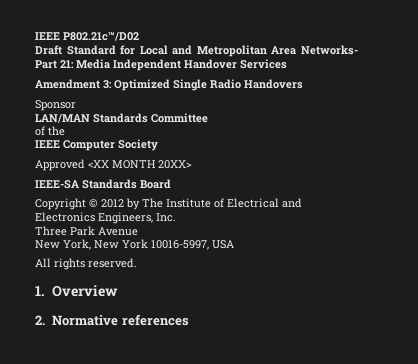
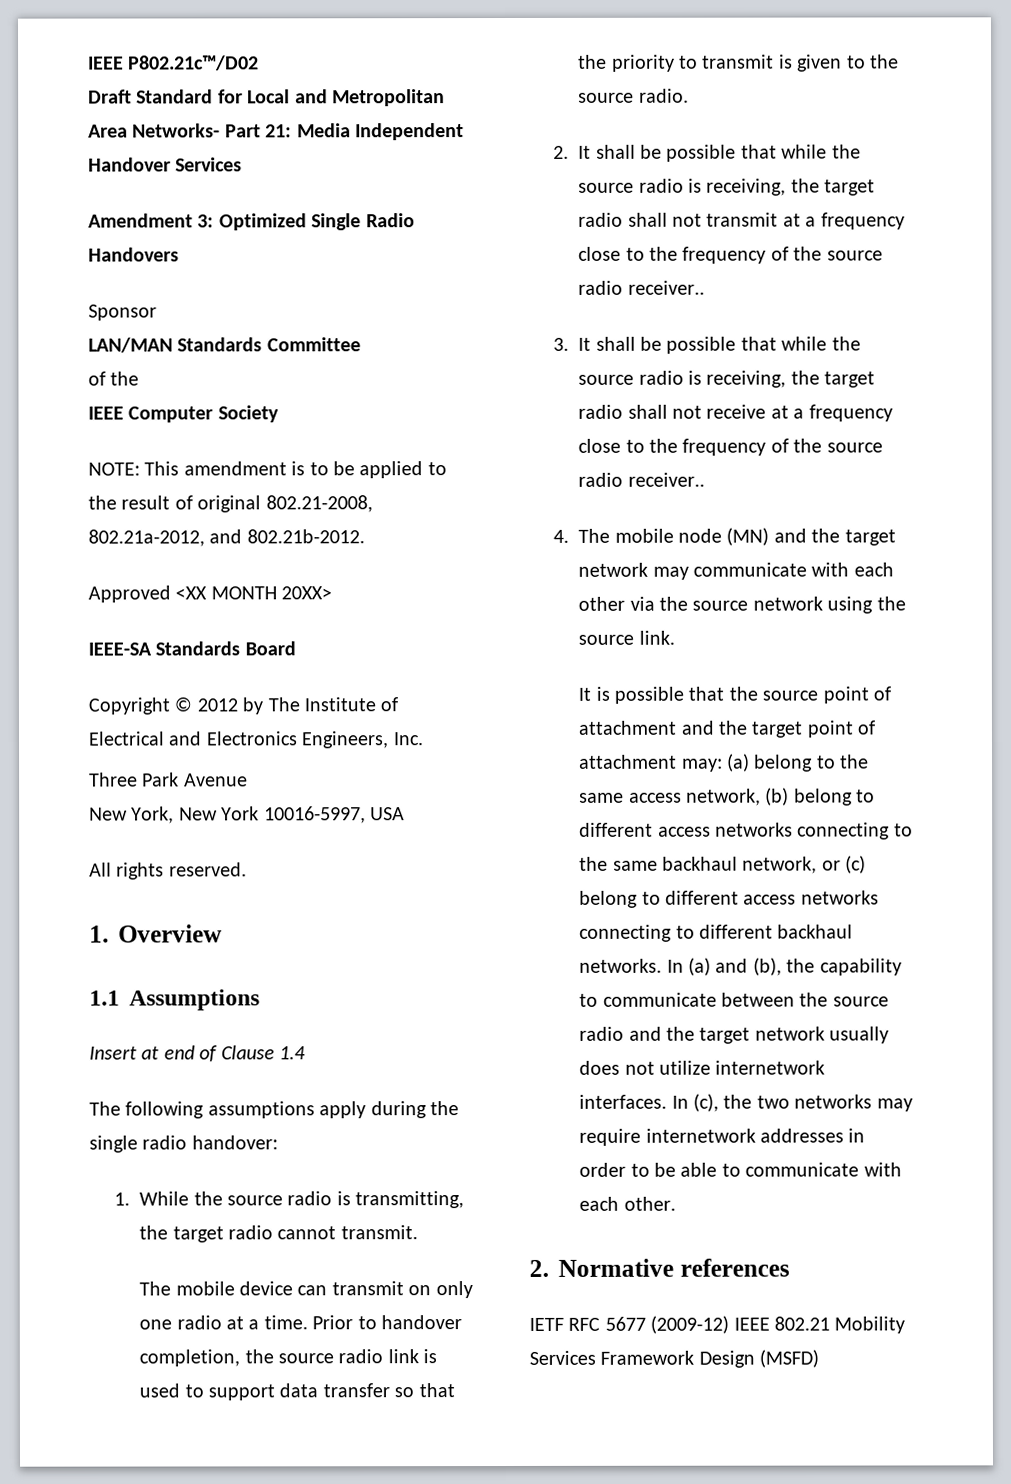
+ NOTE: This amendment is to be applied to the result of original 802.21-2008, 802.21a-2012, and 802.21b-2012.
+ 1.1 Assumptions
+ Insert at end of Clause 1.4
+ The following assumptions apply during the single radio handover:
+ 1. While the source radio is transmitting, the target radio cannot transmit.
+ The mobile device can transmit on only one radio at a time. Prior to handover completion, the source radio link is used to support data transfer so that the priority to transmit is given to the source radio.
+ 2. It shall be possible that while the source radio is receiving, the target radio shall not transmit at a frequency close to the frequency of the source radio receiver..
+ 3. It shall be possible that while the source radio is receiving, the target radio shall not receive at a frequency close to the frequency of the source radio receiver..
+ 4. The mobile node (MN) and the target network may communicate with each other via the source network using the source link.
+ It is possible that the source point of attachment and the target point of attachment may: (a) belong to the same access network, (b) belong to different access networks connecting to the same backhaul network, or (c) belong to different access networks connecting to different backhaul networks. In (a) and (b), the capability to communicate between the source radio and the target network usually does not utilize internetwork interfaces. In (c), the two networks may require internetwork addresses in order to be able to communicate with each other.
  2. Normative references
+ IETF RFC 5677 (2009-12) IEEE 802.21 Mobility Services Framework Design (MSFD)

